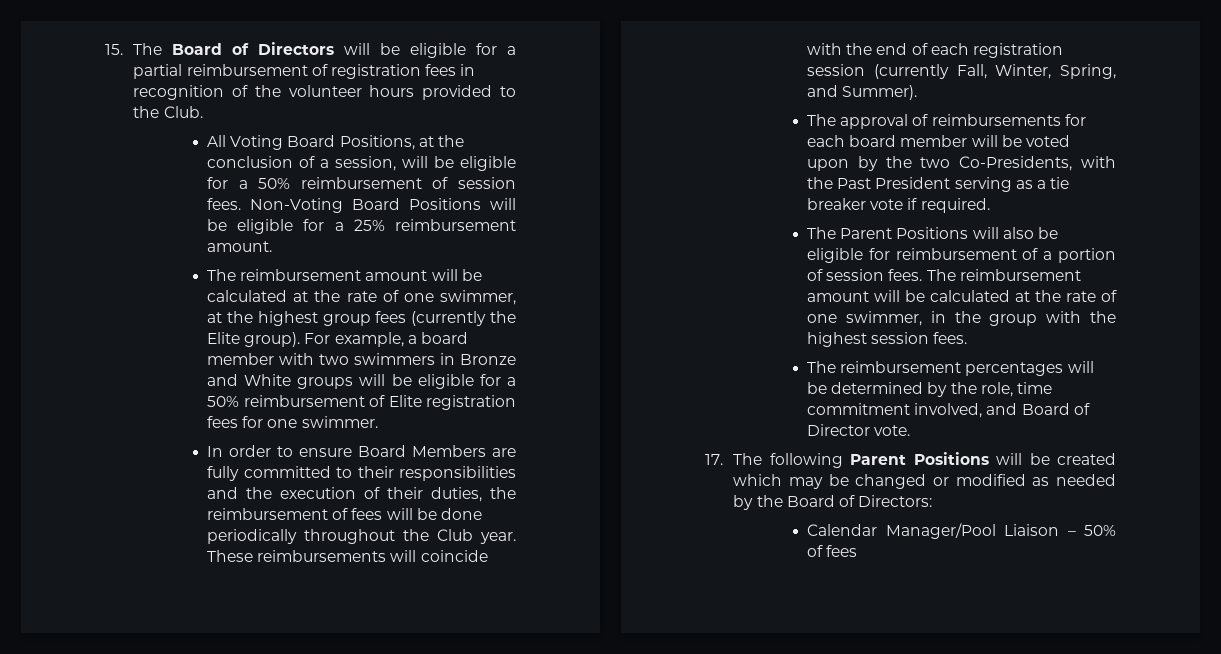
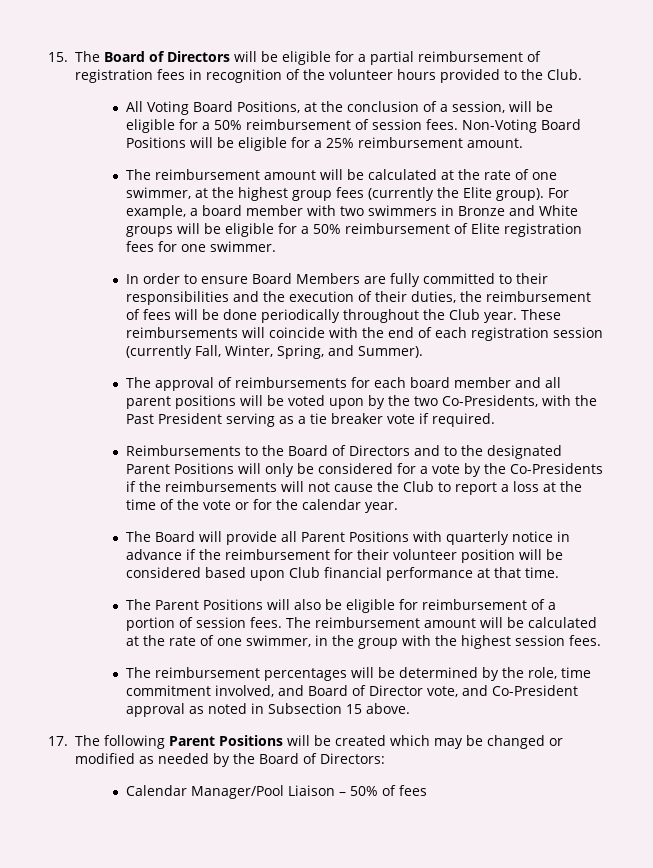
- The approval of reimbursements for each board member will be voted upon by the two Co-Presidents, with the Past President serving as a tie breaker vote if required.
+ The approval of reimbursements for each board member and all parent positions will be voted upon by the two Co-Presidents, with the Past President serving as a tie breaker vote if required.
+ Reimbursements to the Board of Directors and to the designated Parent Positions will only be considered for a vote by the Co-Presidents if the reimbursements will not cause the Club to report a loss at the time of the vote or for the calendar year.
+ The Board will provide all Parent Positions with quarterly notice in advance if the reimbursement for their volunteer position will be considered based upon Club financial performance at that time.
- The reimbursement percentages will be determined by the role, time commitment involved, and Board of Director vote.
+ The reimbursement percentages will be determined by the role, time commitment involved, and Board of Director vote, and Co-President approval as noted in Subsection 15 above.

